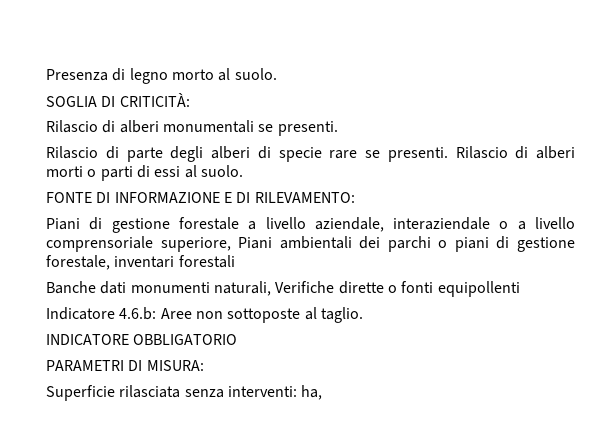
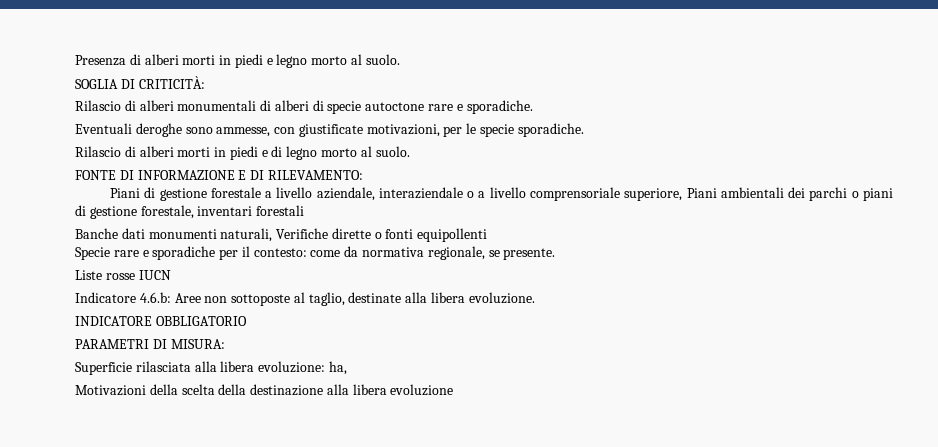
- Presenza di legno morto al suolo.
+ Presenza di alberi morti in piedi e legno morto al suolo.
- Rilascio di alberi monumentali se presenti.
- Rilascio di parte degli alberi di specie rare se presenti. Rilascio di alberi morti o parti di essi al suolo.
+ Rilascio di alberi monumentali di alberi di specie autoctone rare e sporadiche.
+ Eventuali deroghe sono ammesse, con giustificate motivazioni, per le specie sporadiche.
+ Rilascio di alberi morti in piedi e di legno morto al suolo.
+ Specie rare e sporadiche per il contesto: come da normativa regionale, se presente.
+ Liste rosse IUCN
- Indicatore 4.6.b: Aree non sottoposte al taglio.
+ Indicatore 4.6.b: Aree non sottoposte al taglio, destinate alla libera evoluzione.
- Superficie rilasciata senza interventi: ha,
+ Superficie rilasciata alla libera evoluzione: ha,
+ Motivazioni della scelta della destinazione alla libera evoluzione

